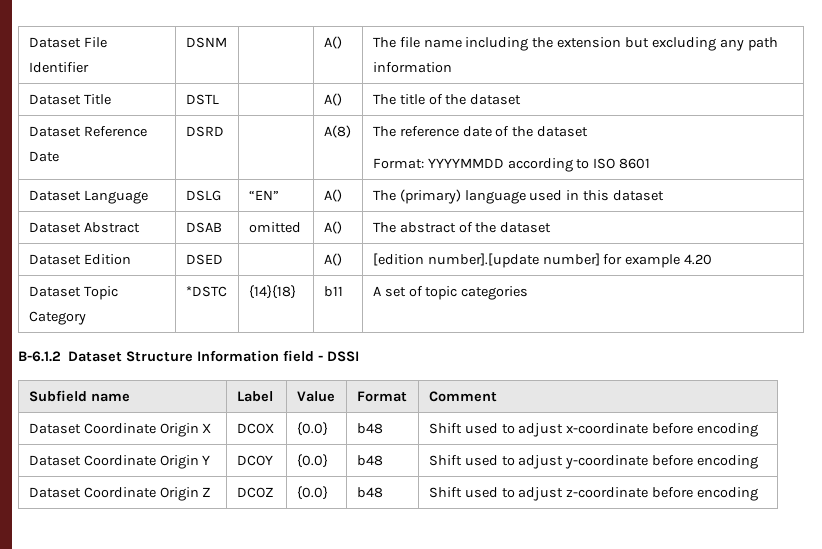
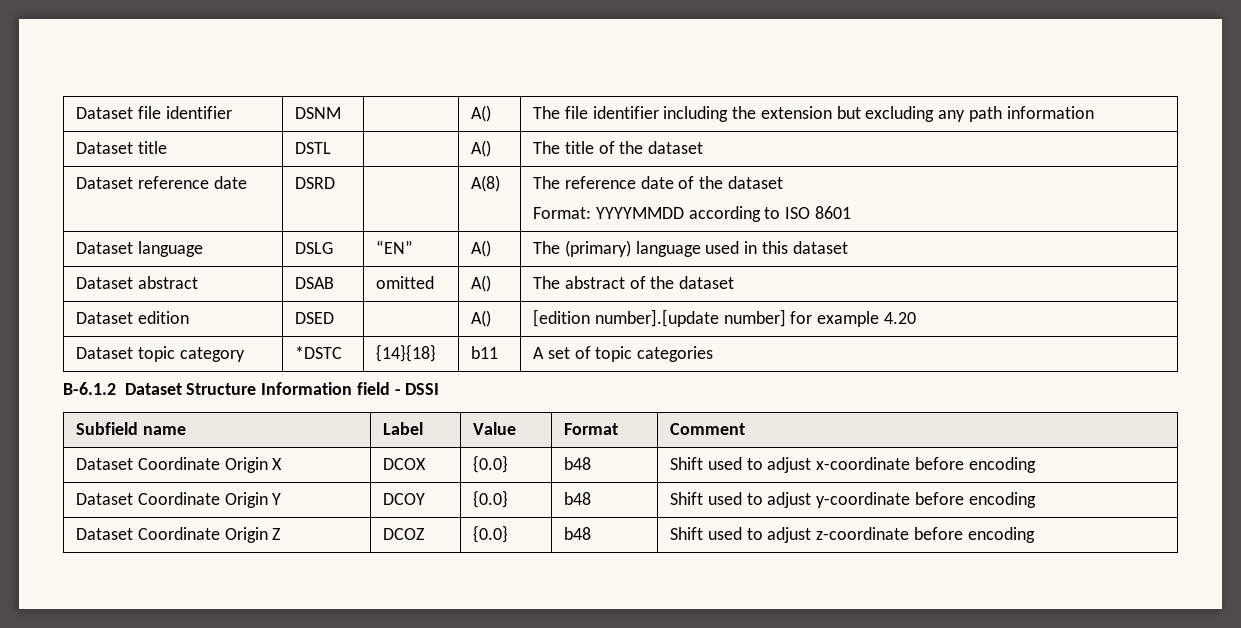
- Dataset File Identifier | DSNM | | A() | The file name including the extension but excluding any path information
+ Dataset file identifier | DSNM | | A() | The file identifier including the extension but excluding any path information
- Dataset Title | DSTL | | A() | The title of the dataset
+ Dataset title | DSTL | | A() | The title of the dataset
- Dataset Reference Date | DSRD | | A(8) | The reference date of the dataset
+ Dataset reference date | DSRD | | A(8) | The reference date of the dataset
- Dataset Language | DSLG | “EN” | A() | The (primary) language used in this dataset
+ Dataset language | DSLG | “EN” | A() | The (primary) language used in this dataset
- Dataset Abstract | DSAB | omitted | A() | The abstract of the dataset
+ Dataset abstract | DSAB | omitted | A() | The abstract of the dataset
- Dataset Edition | DSED | | A() | [edition number].[update number] for example 4.20
+ Dataset edition | DSED | | A() | [edition number].[update number] for example 4.20
- Dataset Topic Category | *DSTC | {14}{18} | b11 | A set of topic categories
+ Dataset topic category | *DSTC | {14}{18} | b11 | A set of topic categories

